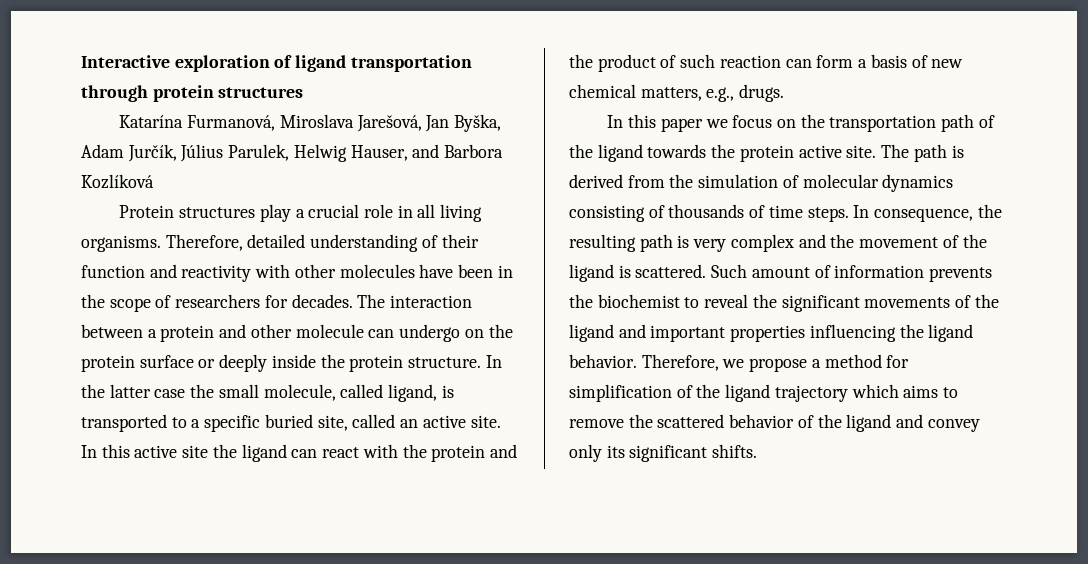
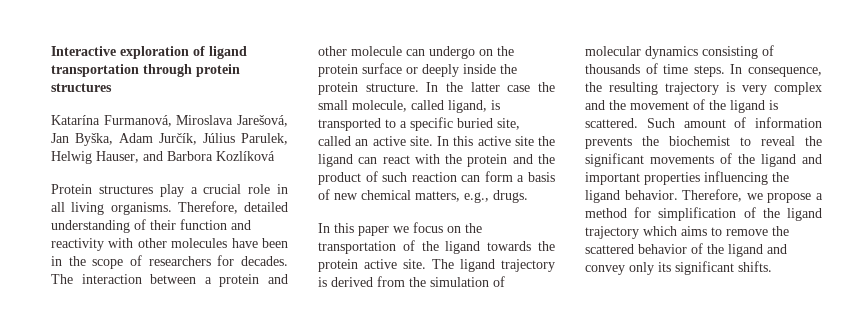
- In this paper we focus on the transportation path of the ligand towards the protein active site.
+ In this paper we focus on the transportation of the ligand towards the protein active site.
- The path is derived from the simulation of molecular dynamics consisting of thousands of time steps.
+ The ligand trajectory is derived from the simulation of molecular dynamics consisting of thousands of time steps.
- In consequence, the resulting path is very complex and the movement of the ligand is scattered.
+ In consequence, the resulting trajectory is very complex and the movement of the ligand is scattered.

